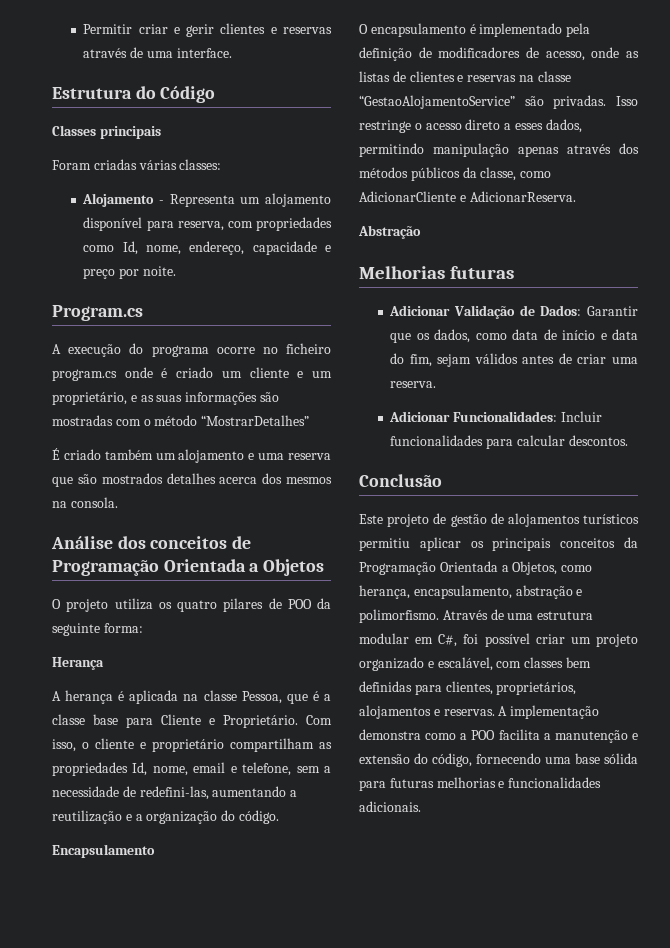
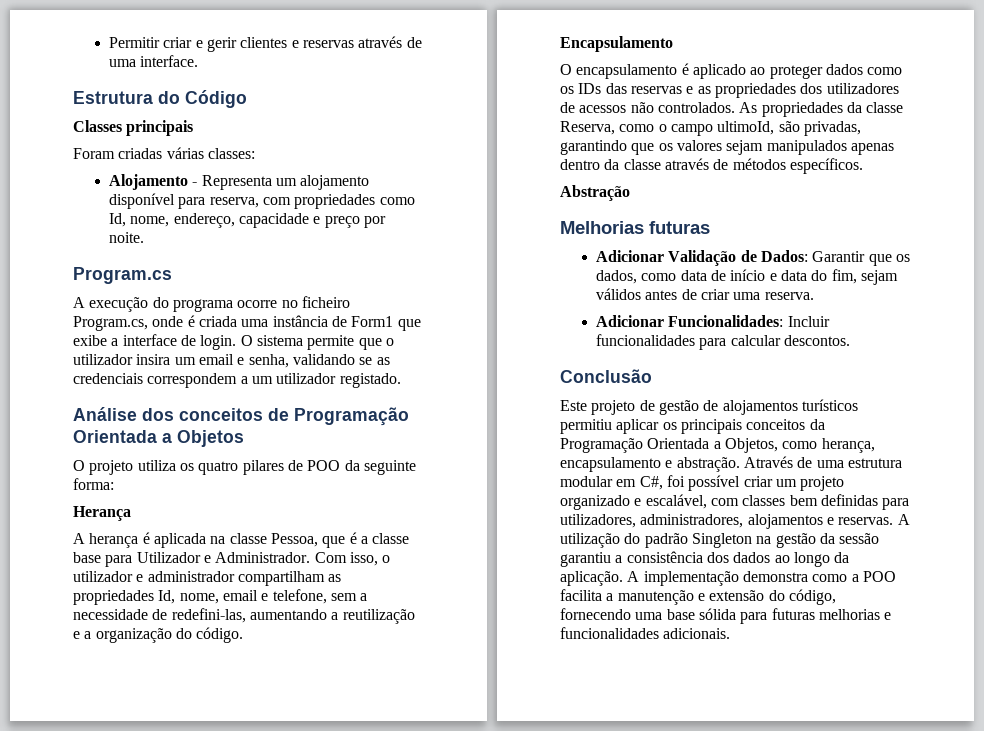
- A execução do programa ocorre no ficheiro program.cs onde é criado um cliente e um proprietário, e as suas informações são mostradas com o método “MostrarDetalhes”
- É criado também um alojamento e uma reserva que são mostrados detalhes acerca dos mesmos na consola.
+ A execução do programa ocorre no ficheiro Program.cs, onde é criada uma instância de Form1 que exibe a interface de login. O sistema permite que o utilizador insira um email e senha, validando se as credenciais correspondem a um utilizador registado.
- A herança é aplicada na classe Pessoa, que é a classe base para Cliente e Proprietário. Com isso, o cliente e proprietário compartilham as propriedades Id, nome, email e telefone, sem a necessidade de redefini-las, aumentando a reutilização e a organização do código.
+ A herança é aplicada na classe Pessoa, que é a classe base para Utilizador e Administrador. Com isso, o utilizador e administrador compartilham as propriedades Id, nome, email e telefone, sem a necessidade de redefini-las, aumentando a reutilização e a organização do código.
- O encapsulamento é implementado pela definição de modificadores de acesso, onde as listas de clientes e reservas na classe “GestaoAlojamentoService” são privadas. Isso restringe o acesso direto a esses dados, permitindo manipulação apenas através dos métodos públicos da classe, como AdicionarCliente e AdicionarReserva.
+ O encapsulamento é aplicado ao proteger dados como os IDs das reservas e as propriedades dos utilizadores de acessos não controlados. As propriedades da classe Reserva, como o campo ultimoId, são privadas, garantindo que os valores sejam manipulados apenas dentro da classe através de métodos específicos.
- Este projeto de gestão de alojamentos turísticos permitiu aplicar os principais conceitos da Programação Orientada a Objetos, como herança, encapsulamento, abstração e polimorfismo.
+ Este projeto de gestão de alojamentos turísticos permitiu aplicar os principais conceitos da Programação Orientada a Objetos, como herança, encapsulamento e abstração.
- Através de uma estrutura modular em C#, foi possível criar um projeto organizado e escalável, com classes bem definidas para clientes, proprietários, alojamentos e reservas.
+ Através de uma estrutura modular em C#, foi possível criar um projeto organizado e escalável, com classes bem definidas para utilizadores, administradores, alojamentos e reservas.
- A implementação demonstra como a POO facilita a manutenção e extensão do código, fornecendo uma base sólida para futuras melhorias e funcionalidades adicionais.
+ A utilização do padrão Singleton na gestão da sessão garantiu a consistência dos dados ao longo da aplicação. A implementação demonstra como a POO facilita a manutenção e extensão do código, fornecendo uma base sólida para futuras melhorias e funcionalidades adicionais.

